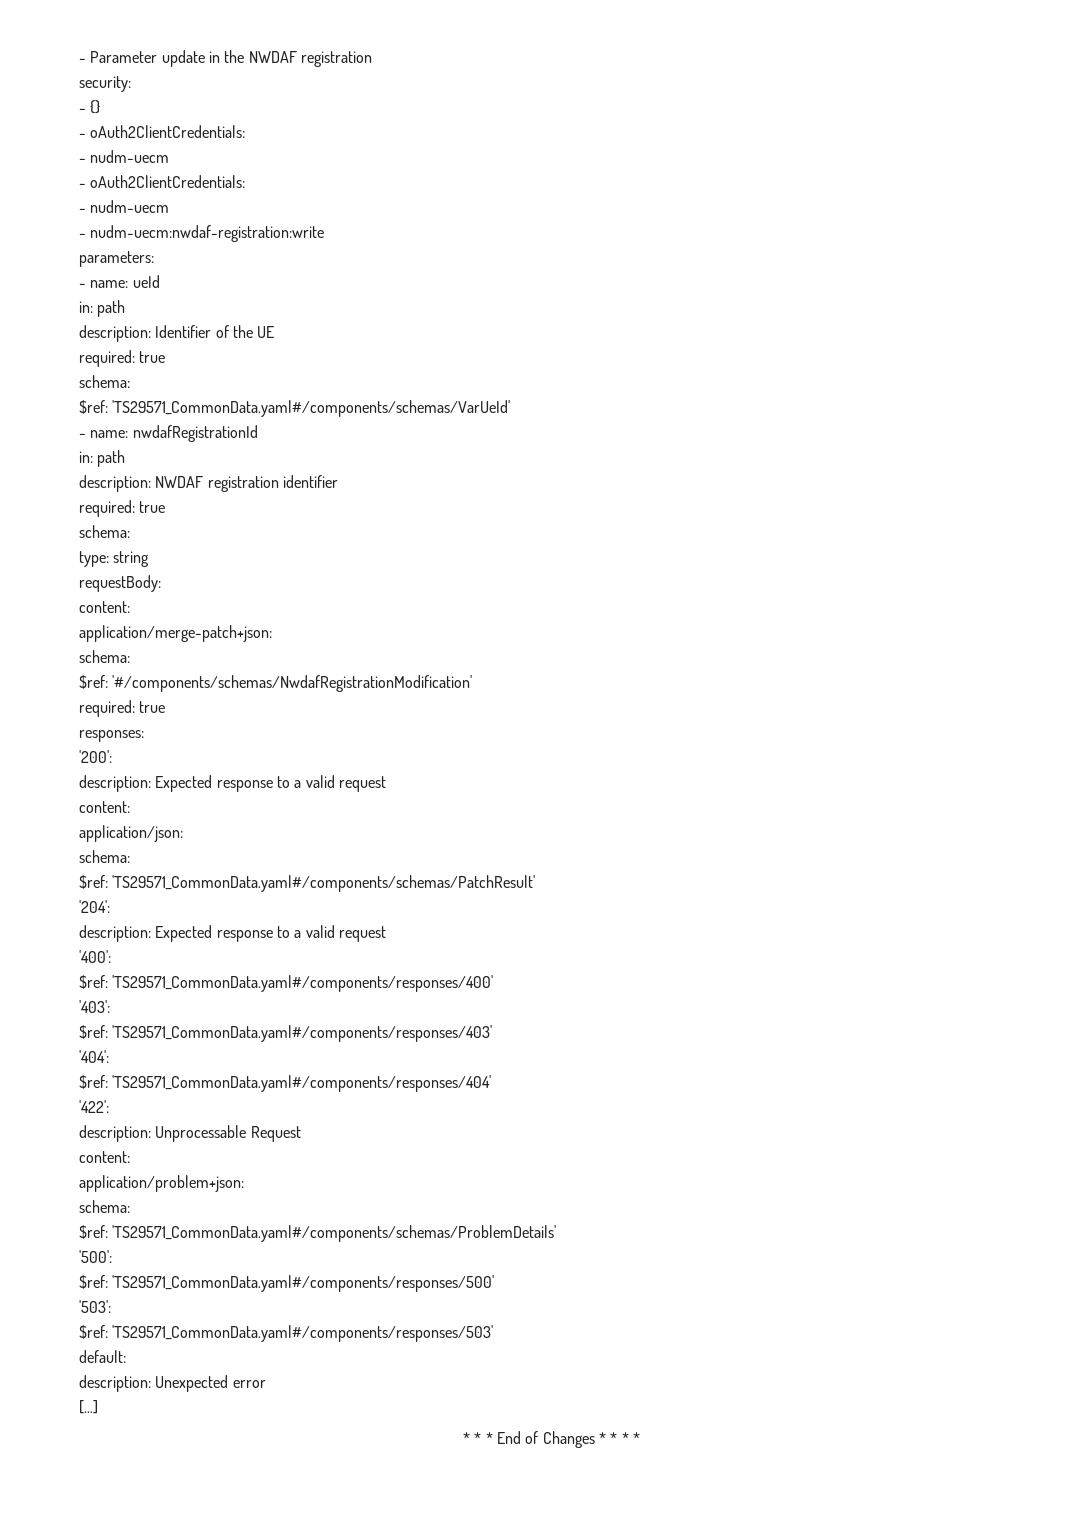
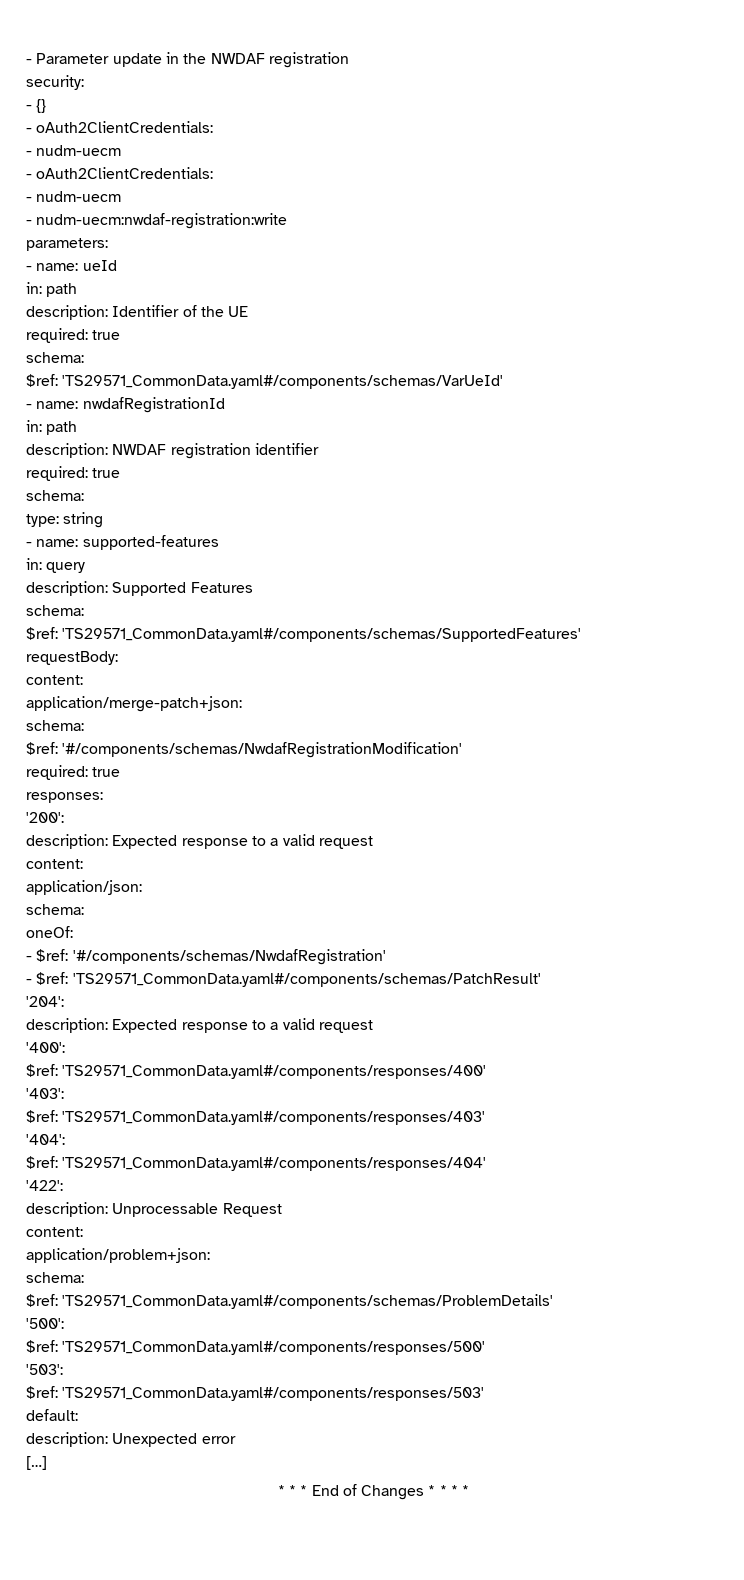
+ - name: supported-features
+ in: query
+ description: Supported Features
+ schema:
+ $ref: 'TS29571_CommonData.yaml#/components/schemas/SupportedFeatures'
- $ref: 'TS29571_CommonData.yaml#/components/schemas/PatchResult'
+ oneOf:
+ - $ref: '#/components/schemas/NwdafRegistration'
+ - $ref: 'TS29571_CommonData.yaml#/components/schemas/PatchResult'

